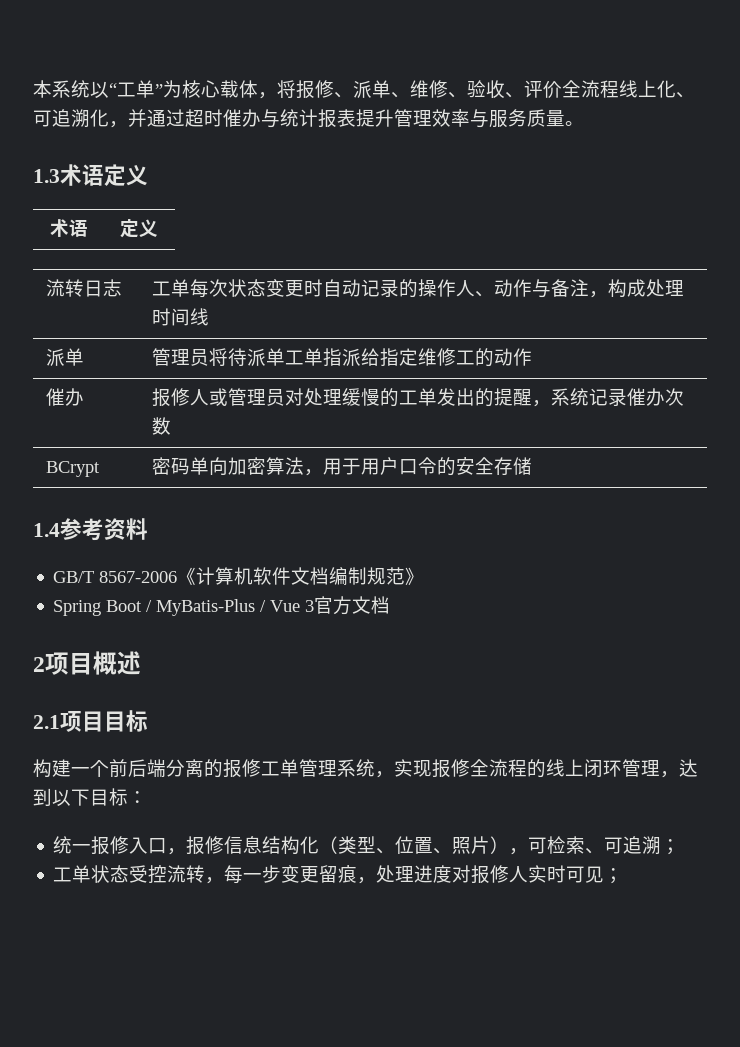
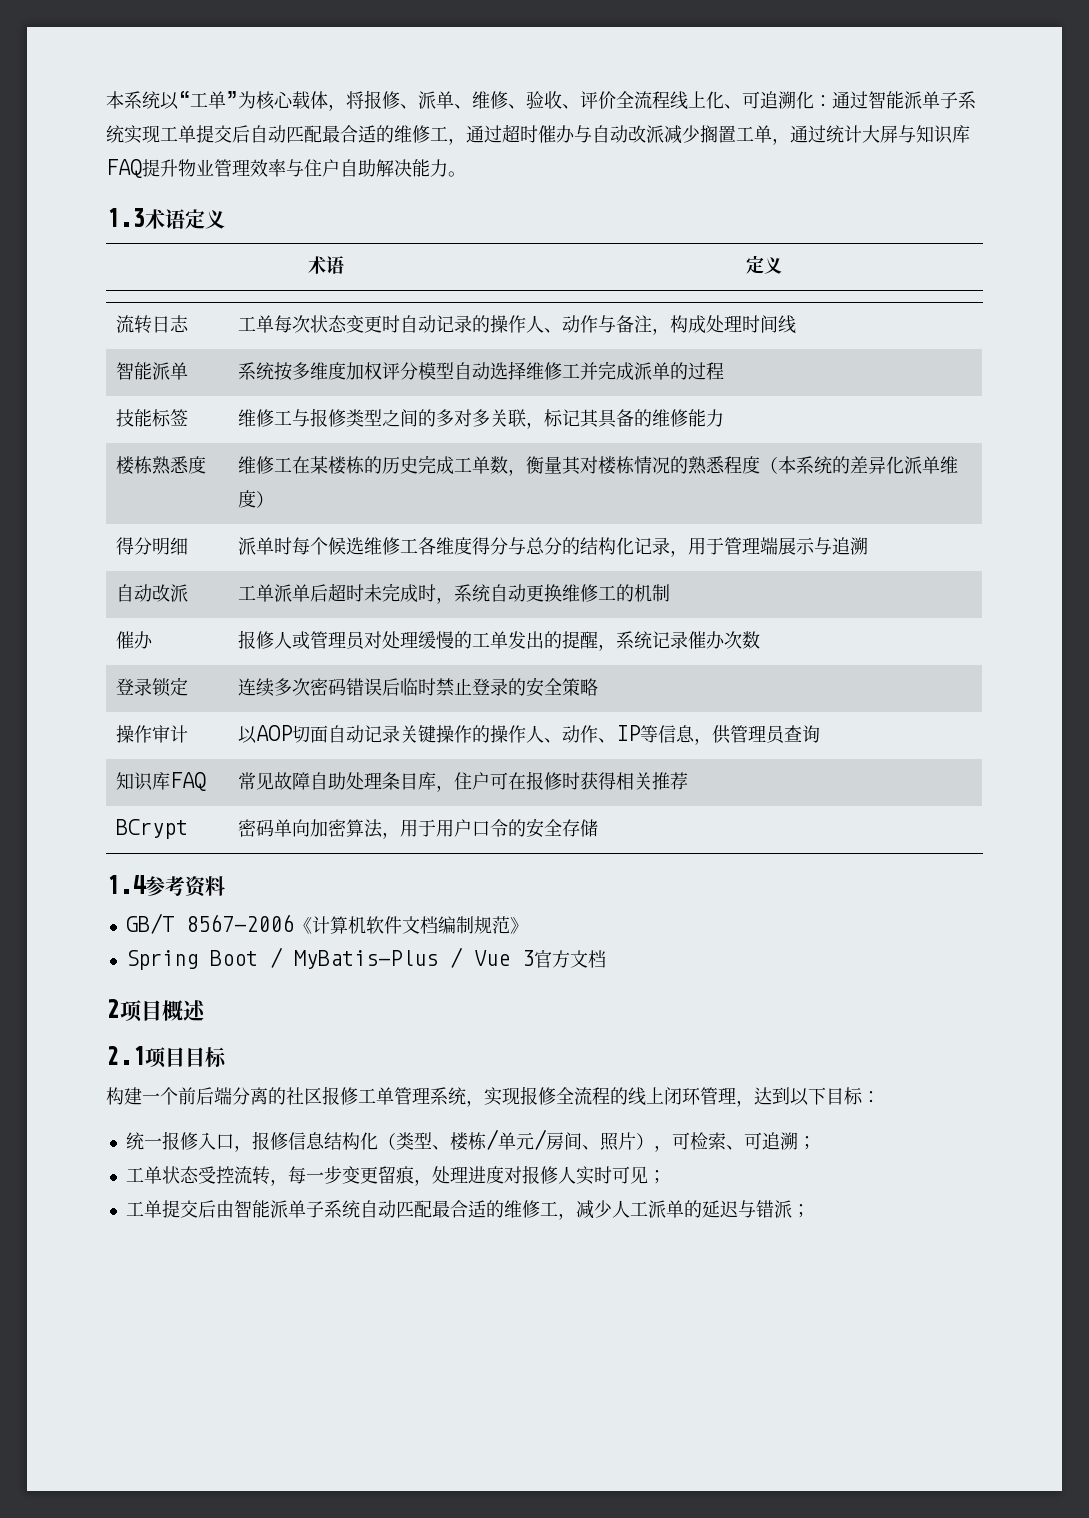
- 本系统以“工单”为核心载体，将报修、派单、维修、验收、评价全流程线上化、可追溯化，并通过超时催办与统计报表提升管理效率与服务质量。
+ 本系统以“工单”为核心载体，将报修、派单、维修、验收、评价全流程线上化、可追溯化：通过智能派单子系统实现工单提交后自动匹配最合适的维修工，通过超时催办与自动改派减少搁置工单，通过统计大屏与知识库FAQ提升物业管理效率与住户自助解决能力。
- 派单 | 管理员将待派单工单指派给指定维修工的动作
+ 智能派单 | 系统按多维度加权评分模型自动选择维修工并完成派单的过程
+ 技能标签 | 维修工与报修类型之间的多对多关联，标记其具备的维修能力
+ 楼栋熟悉度 | 维修工在某楼栋的历史完成工单数，衡量其对楼栋情况的熟悉程度（本系统的差异化派单维度）
+ 得分明细 | 派单时每个候选维修工各维度得分与总分的结构化记录，用于管理端展示与追溯
+ 自动改派 | 工单派单后超时未完成时，系统自动更换维修工的机制
+ 登录锁定 | 连续多次密码错误后临时禁止登录的安全策略
+ 操作审计 | 以AOP切面自动记录关键操作的操作人、动作、IP等信息，供管理员查询
+ 知识库FAQ | 常见故障自助处理条目库，住户可在报修时获得相关推荐
- 构建一个前后端分离的报修工单管理系统，实现报修全流程的线上闭环管理，达到以下目标：
+ 构建一个前后端分离的社区报修工单管理系统，实现报修全流程的线上闭环管理，达到以下目标：
- 统一报修入口，报修信息结构化（类型、位置、照片），可检索、可追溯；
+ 统一报修入口，报修信息结构化（类型、楼栋/单元/房间、照片），可检索、可追溯；
+ 工单提交后由智能派单子系统自动匹配最合适的维修工，减少人工派单的延迟与错派；

